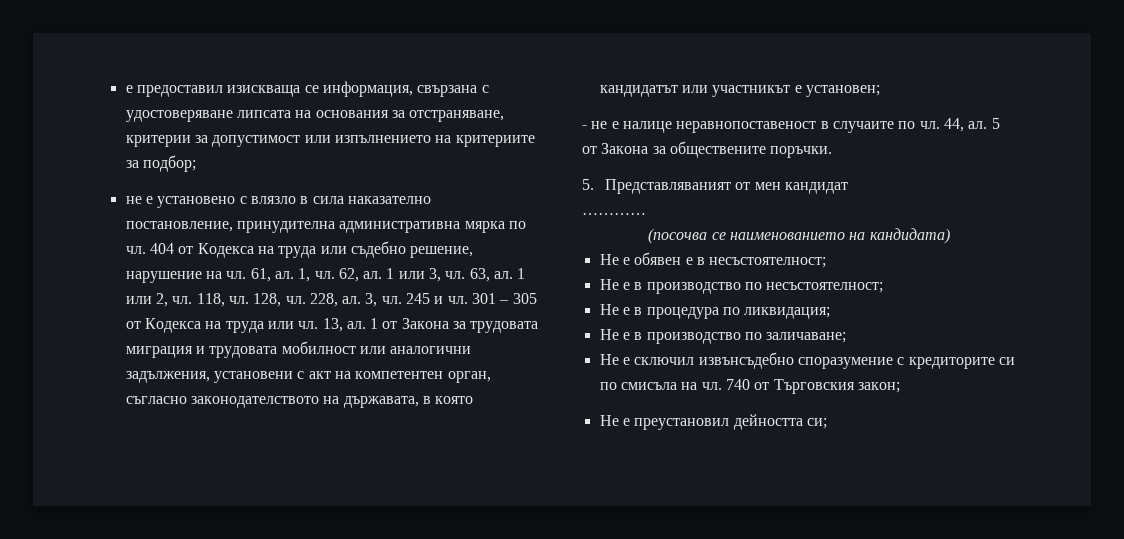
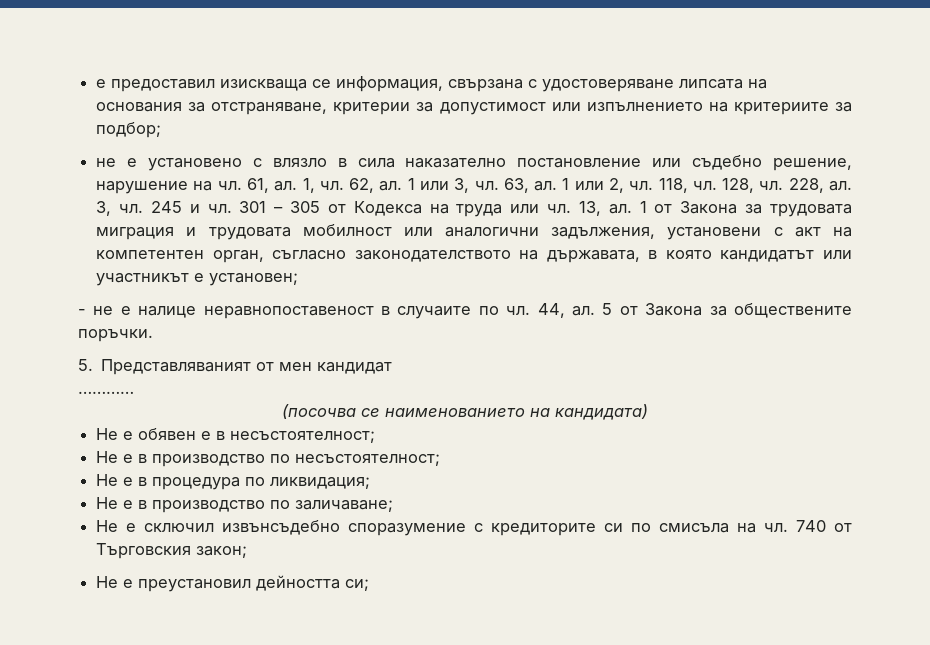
- не е установено с влязло в сила наказателно постановление, принудителна административна мярка по чл. 404 от Кодекса на труда или съдебно решение, нарушение на чл.
+ не е установено с влязло в сила наказателно постановление или съдебно решение, нарушение на чл.

